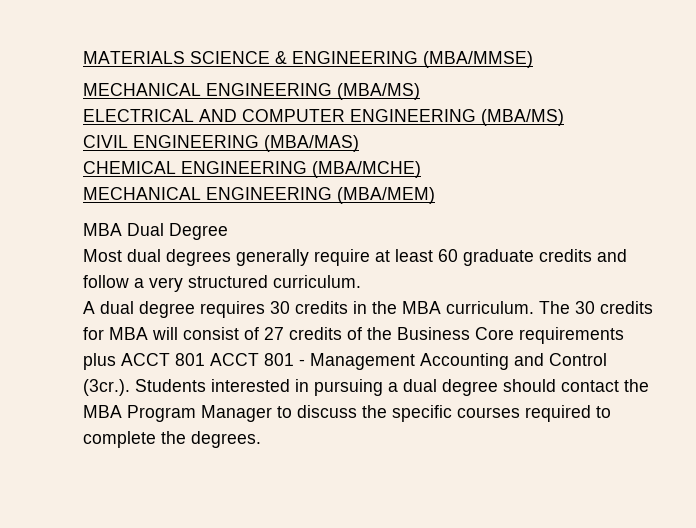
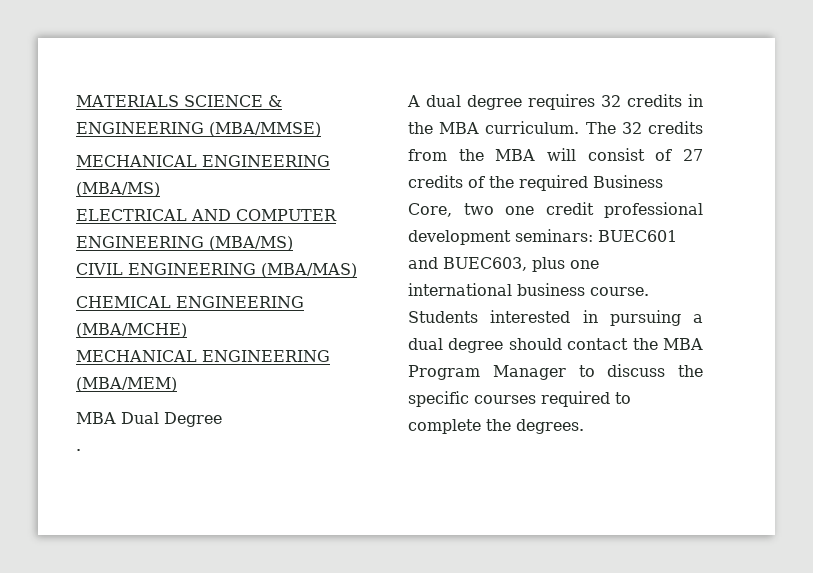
- Most dual degrees generally require at least 60 graduate credits and follow a very structured curriculum.
+ .
- A dual degree requires 30 credits in the MBA curriculum.
+ A dual degree requires 32 credits in the MBA curriculum.
- The 30 credits for MBA will consist of 27 credits of the Business Core requirements plus ACCT 801 ACCT 801 - Management Accounting and Control (3cr.). Students interested in pursuing a dual degree should contact the MBA Program Manager to discuss the specific courses required to complete the degrees.
+ The 32 credits from the MBA will consist of 27 credits of the required Business Core, two one credit professional development seminars: BUEC601 and BUEC603, plus one international business course. Students interested in pursuing a dual degree should contact the MBA Program Manager to discuss the specific courses required to complete the degrees.

